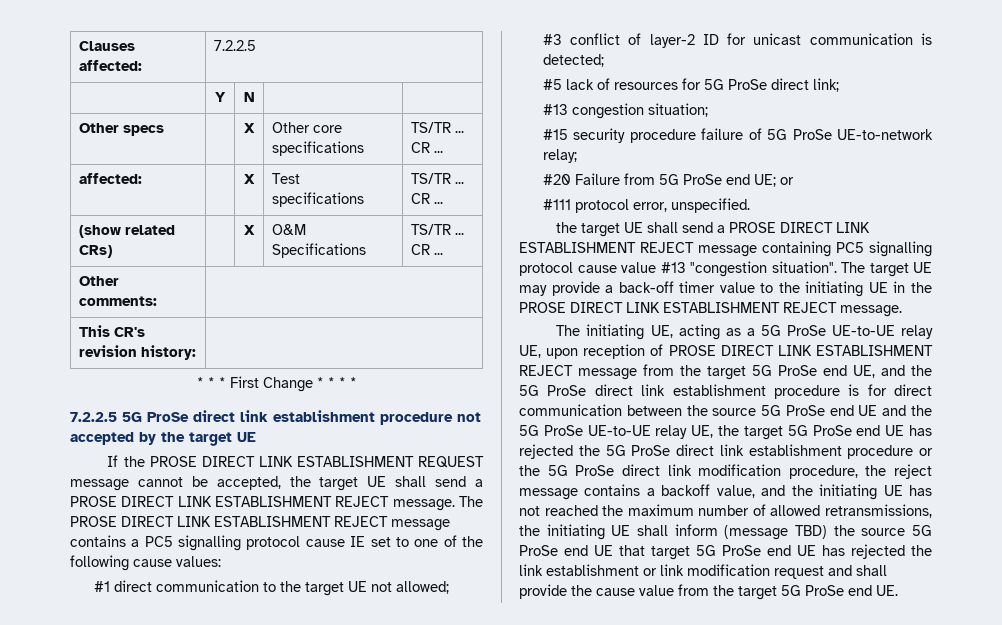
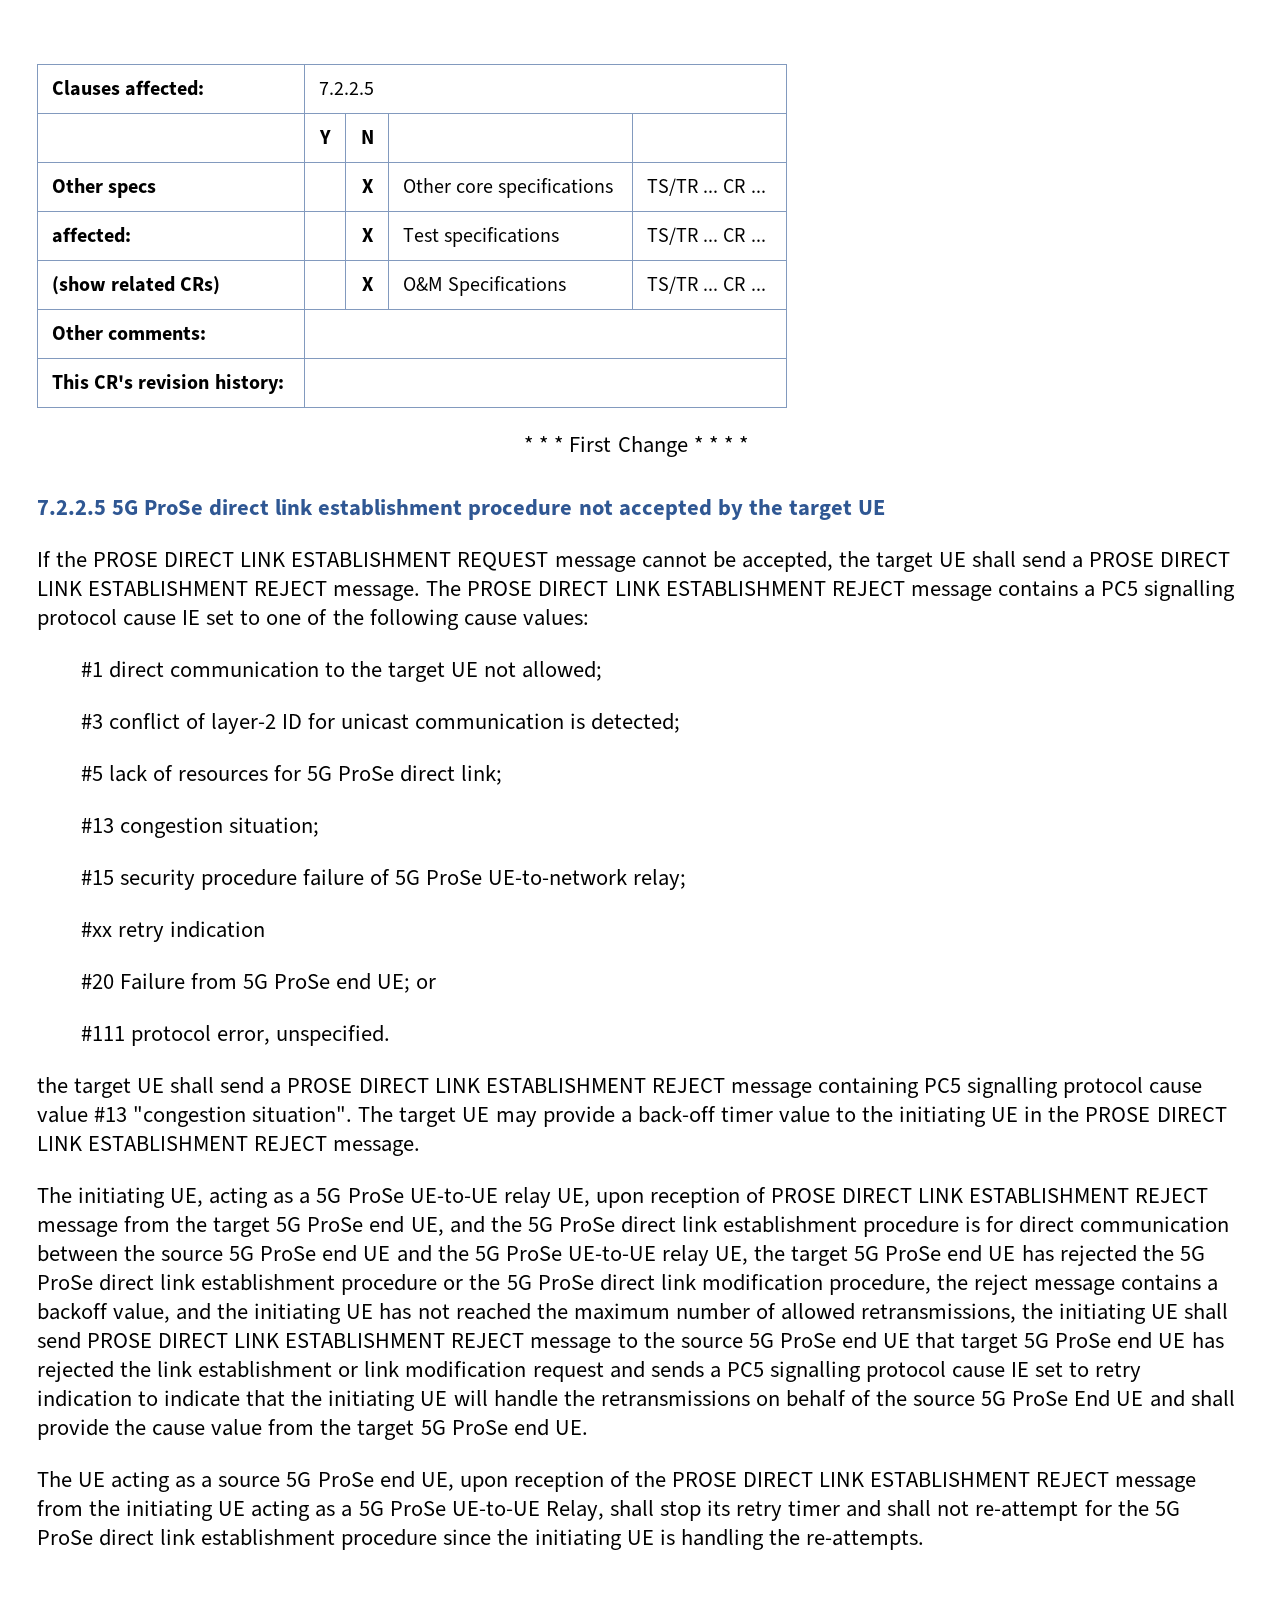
+ #xx retry indication
- The initiating UE, acting as a 5G ProSe UE-to-UE relay UE, upon reception of PROSE DIRECT LINK ESTABLISHMENT REJECT message from the target 5G ProSe end UE, and the 5G ProSe direct link establishment procedure is for direct communication between the source 5G ProSe end UE and the 5G ProSe UE-to-UE relay UE, the target 5G ProSe end UE has rejected the 5G ProSe direct link establishment procedure or the 5G ProSe direct link modification procedure, the reject message contains a backoff value, and the initiating UE has not reached the maximum number of allowed retransmissions, the initiating UE shall inform (message TBD) the source 5G ProSe end UE that target 5G ProSe end UE has rejected the link establishment or link modification request and shall provide the cause value from the target 5G ProSe end UE.
+ The initiating UE, acting as a 5G ProSe UE-to-UE relay UE, upon reception of PROSE DIRECT LINK ESTABLISHMENT REJECT message from the target 5G ProSe end UE, and the 5G ProSe direct link establishment procedure is for direct communication between the source 5G ProSe end UE and the 5G ProSe UE-to-UE relay UE, the target 5G ProSe end UE has rejected the 5G ProSe direct link establishment procedure or the 5G ProSe direct link modification procedure, the reject message contains a backoff value, and the initiating UE has not reached the maximum number of allowed retransmissions, the initiating UE shall send PROSE DIRECT LINK ESTABLISHMENT REJECT message to the source 5G ProSe end UE that target 5G ProSe end UE has rejected the link establishment or link modification request and sends a PC5 signalling protocol cause IE set to retry indication to indicate that the initiating UE will handle the retransmissions on behalf of the source 5G ProSe End UE and shall provide the cause value from the target 5G ProSe end UE.
+ The UE acting as a source 5G ProSe end UE, upon reception of the PROSE DIRECT LINK ESTABLISHMENT REJECT message from the initiating UE acting as a 5G ProSe UE-to-UE Relay, shall stop its retry timer and shall not re-attempt for the 5G ProSe direct link establishment procedure since the initiating UE is handling the re-attempts.

